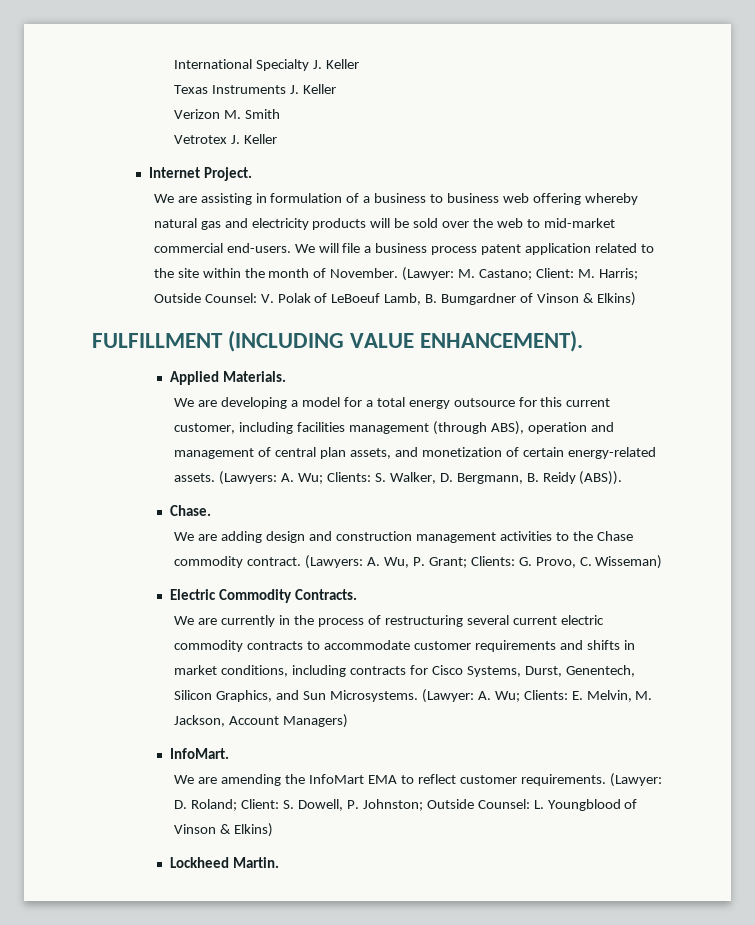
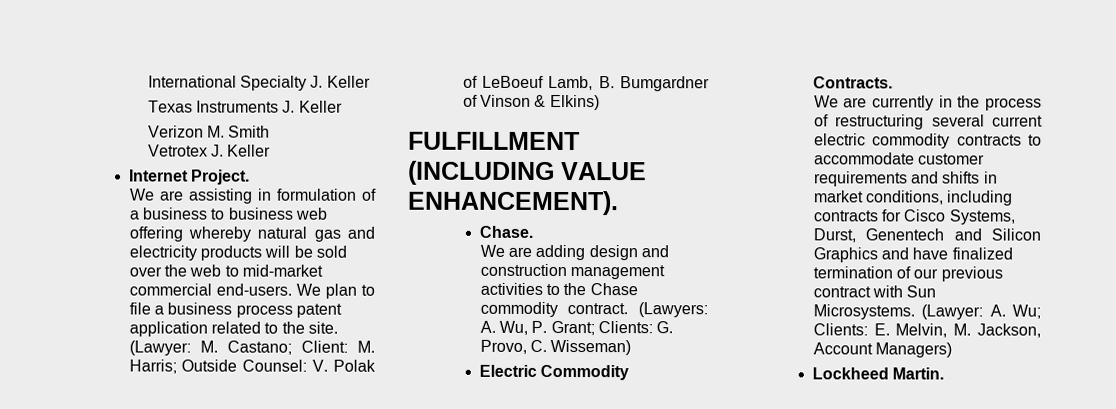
- We will file a business process patent application related to the site within the month of November.
+ We plan to file a business process patent application related to the site.
- Applied Materials.
- We are developing a model for a total energy outsource for this current customer, including facilities management (through ABS), operation and management of central plan assets, and monetization of certain energy-related assets. (Lawyers: A. Wu; Clients: S. Walker, D. Bergmann, B. Reidy (ABS)).
- We are currently in the process of restructuring several current electric commodity contracts to accommodate customer requirements and shifts in market conditions, including contracts for Cisco Systems, Durst, Genentech, Silicon Graphics, and Sun Microsystems.
+ We are currently in the process of restructuring several current electric commodity contracts to accommodate customer requirements and shifts in market conditions, including contracts for Cisco Systems, Durst, Genentech and Silicon Graphics and have finalized termination of our previous contract with Sun Microsystems.
- InfoMart.
- We are amending the InfoMart EMA to reflect customer requirements. (Lawyer: D. Roland; Client: S. Dowell, P. Johnston; Outside Counsel: L. Youngblood of Vinson & Elkins)

